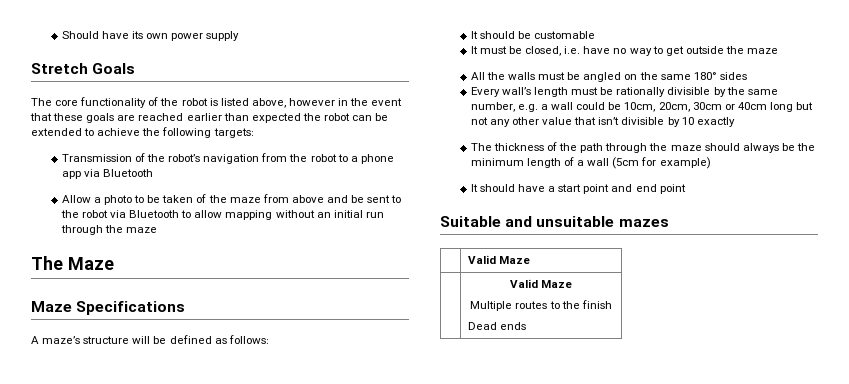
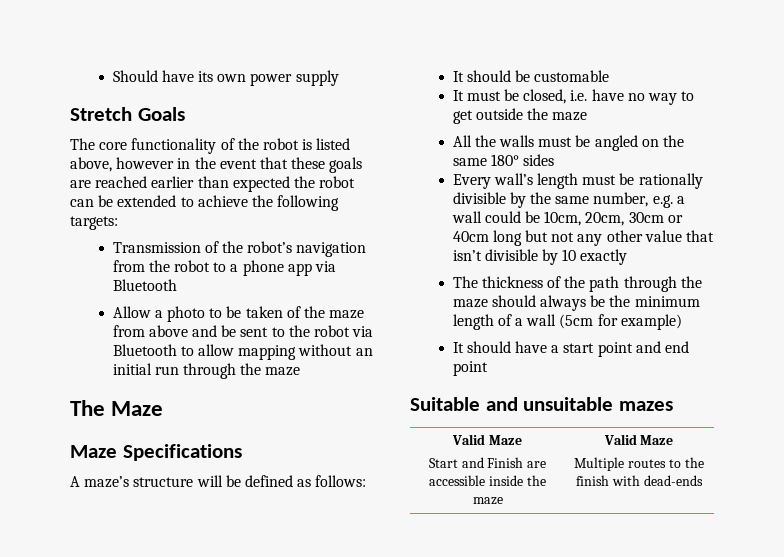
  Suitable and unsuitable mazes
- | Valid Maze
- | Valid Maze
- Multiple routes to the finish
- Dead ends
+ Valid Maze
+ Start and Finish are accessible inside the maze | Valid Maze
+ Multiple routes to the finish with dead-ends

